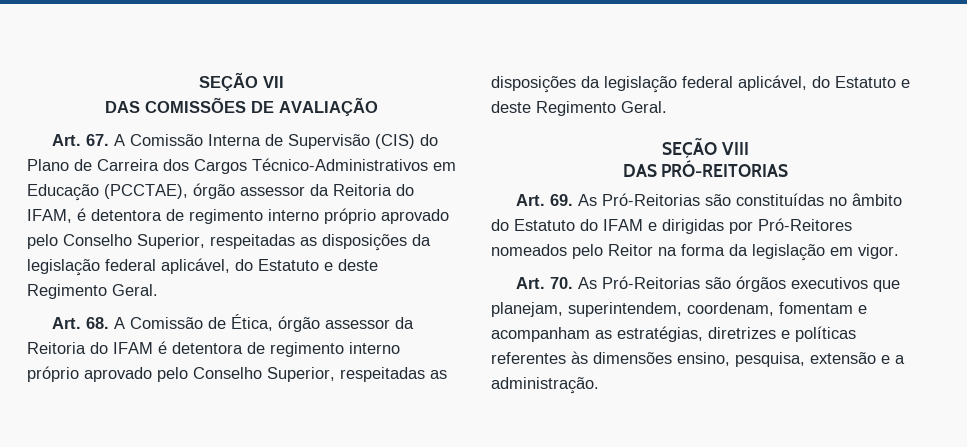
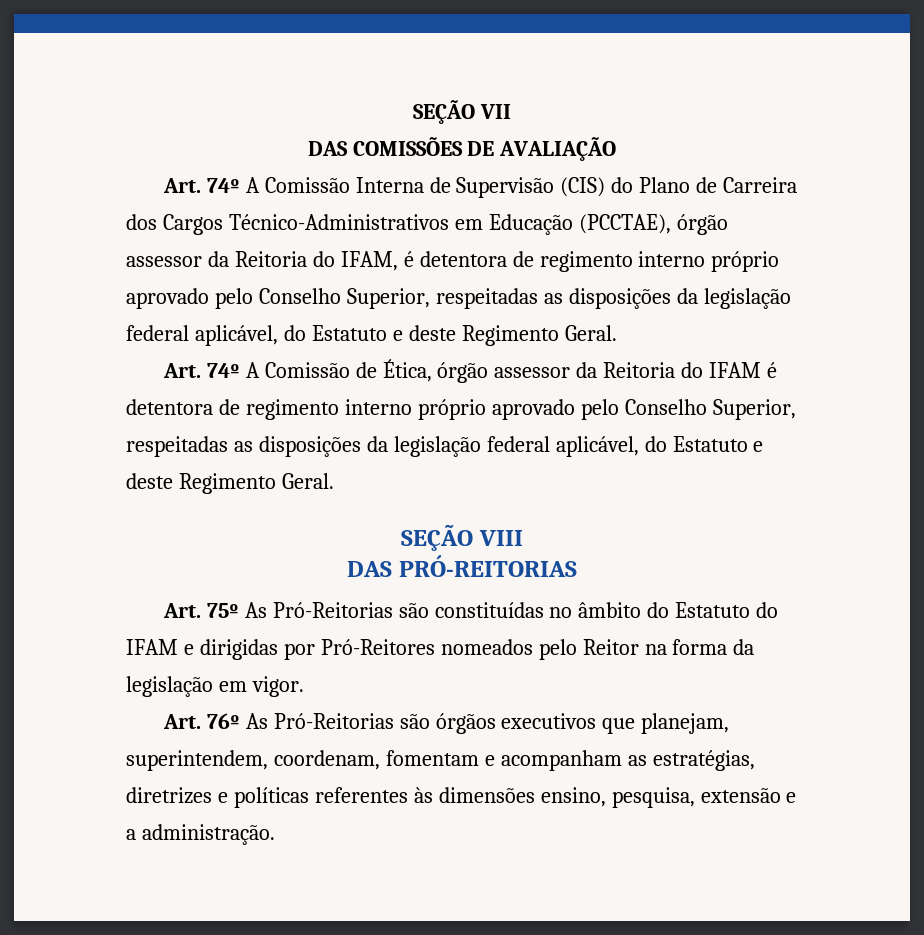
- Art. 67. A Comissão Interna de Supervisão (CIS) do Plano de Carreira dos Cargos Técnico-Administrativos em Educação (PCCTAE), órgão assessor da Reitoria do IFAM, é detentora de regimento interno próprio aprovado pelo Conselho Superior, respeitadas as disposições da legislação federal aplicável, do Estatuto e deste Regimento Geral.
+ Art. 74º A Comissão Interna de Supervisão (CIS) do Plano de Carreira dos Cargos Técnico-Administrativos em Educação (PCCTAE), órgão assessor da Reitoria do IFAM, é detentora de regimento interno próprio aprovado pelo Conselho Superior, respeitadas as disposições da legislação federal aplicável, do Estatuto e deste Regimento Geral.
- Art. 68. A Comissão de Ética, órgão assessor da Reitoria do IFAM é detentora de regimento interno próprio aprovado pelo Conselho Superior, respeitadas as disposições da legislação federal aplicável, do Estatuto e deste Regimento Geral.
+ Art. 74º A Comissão de Ética, órgão assessor da Reitoria do IFAM é detentora de regimento interno próprio aprovado pelo Conselho Superior, respeitadas as disposições da legislação federal aplicável, do Estatuto e deste Regimento Geral.
- Art. 69. As Pró-Reitorias são constituídas no âmbito do Estatuto do IFAM e dirigidas por Pró-Reitores nomeados pelo Reitor na forma da legislação em vigor.
+ Art. 75º As Pró-Reitorias são constituídas no âmbito do Estatuto do IFAM e dirigidas por Pró-Reitores nomeados pelo Reitor na forma da legislação em vigor.
- Art. 70. As Pró-Reitorias são órgãos executivos que planejam, superintendem, coordenam, fomentam e acompanham as estratégias, diretrizes e políticas referentes às dimensões ensino, pesquisa, extensão e a administração.
+ Art. 76º As Pró-Reitorias são órgãos executivos que planejam, superintendem, coordenam, fomentam e acompanham as estratégias, diretrizes e políticas referentes às dimensões ensino, pesquisa, extensão e a administração.

